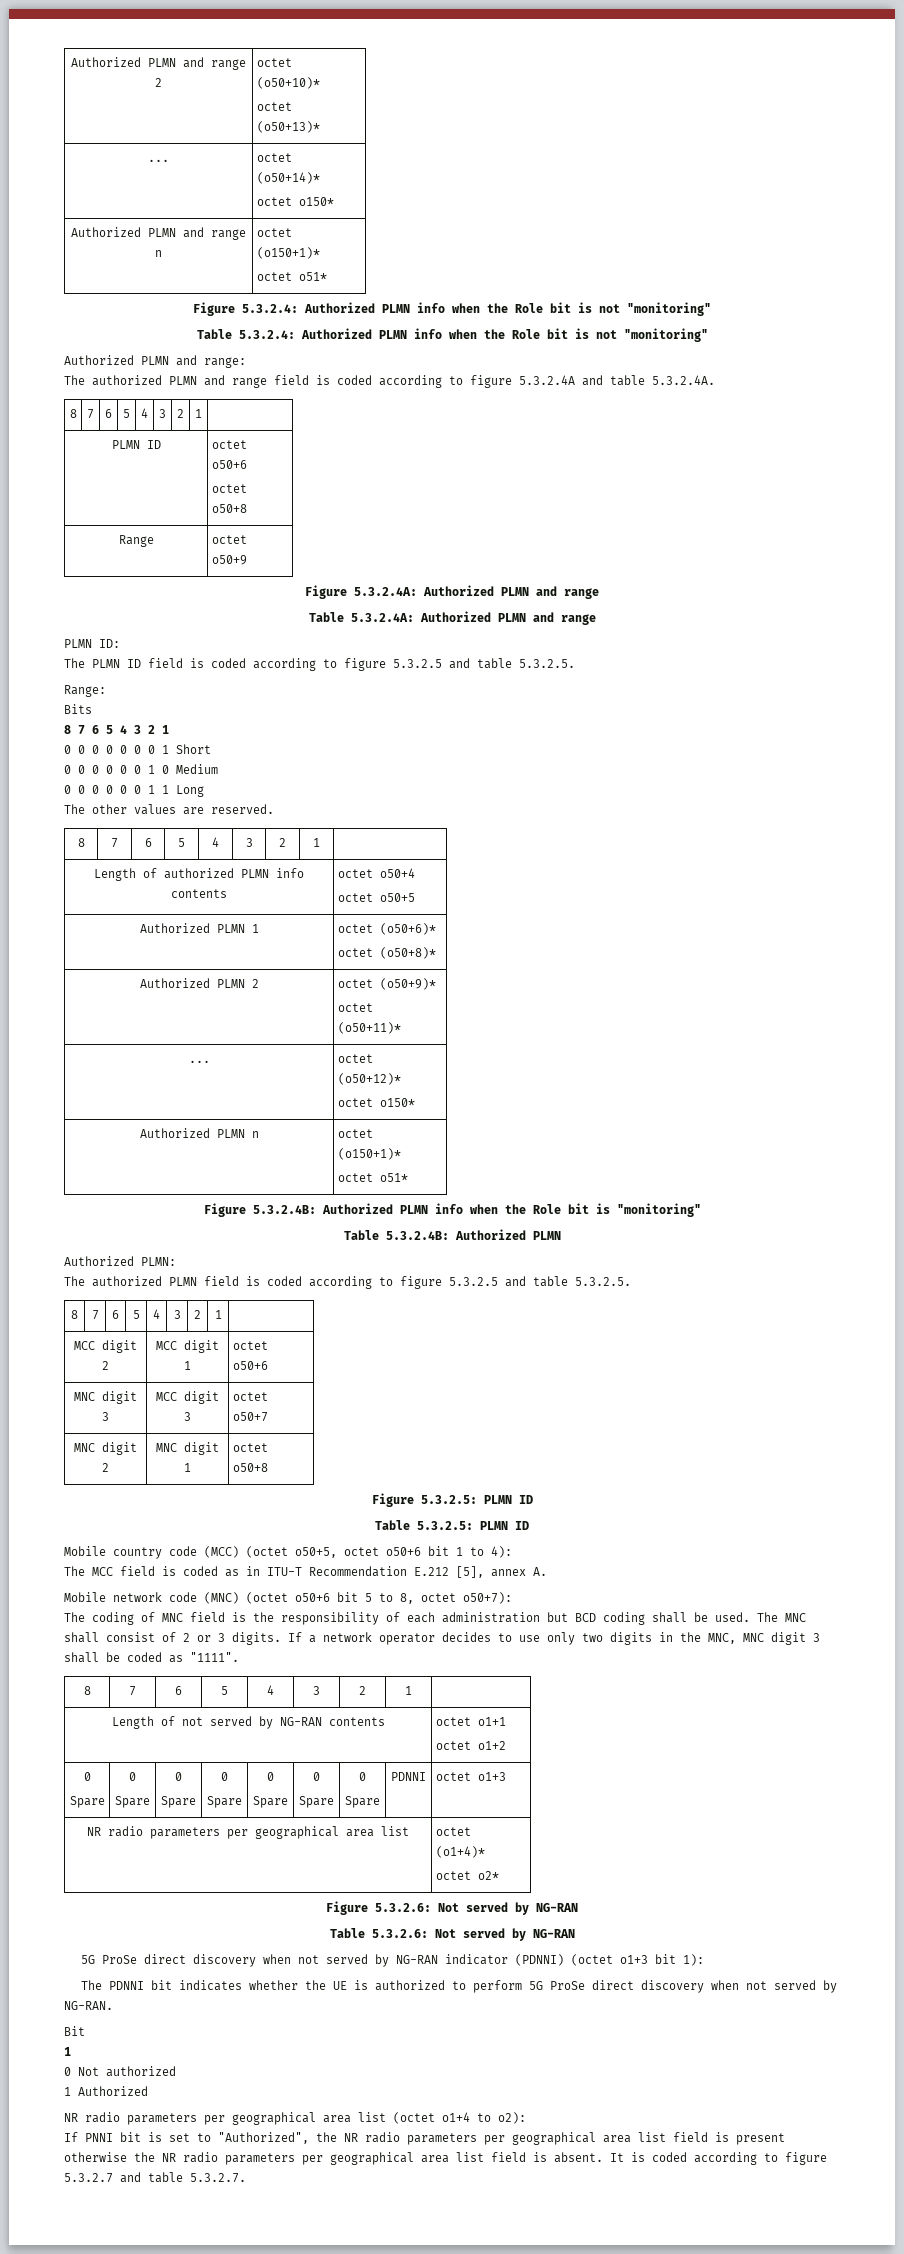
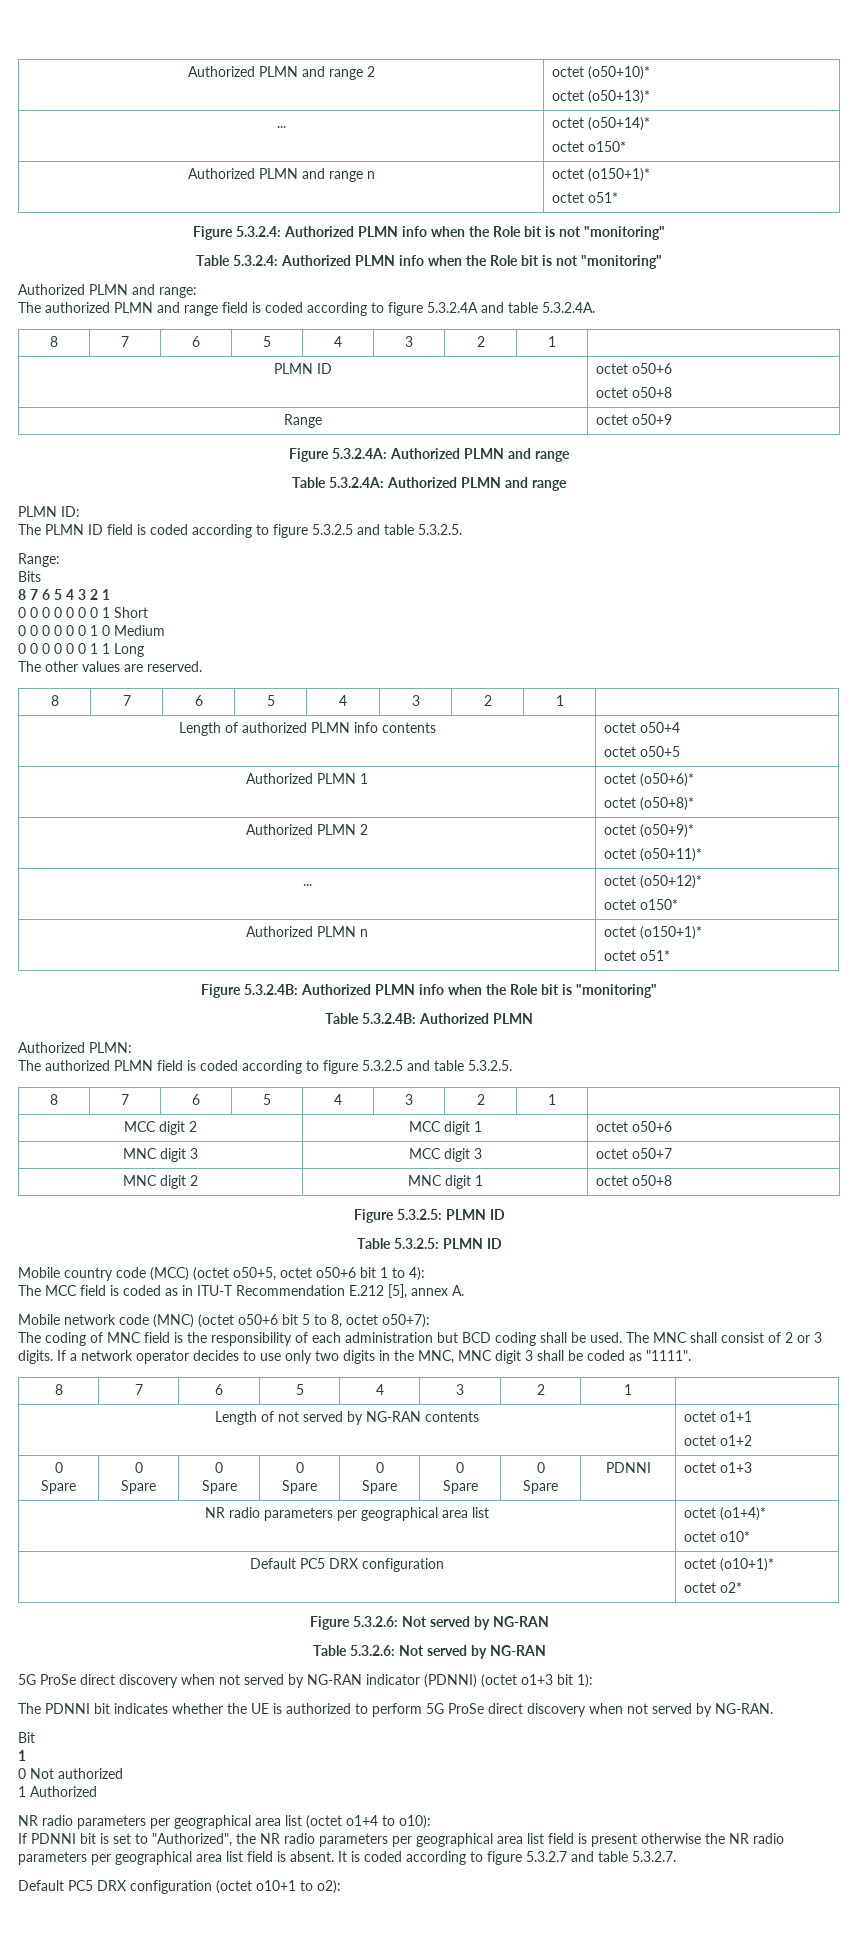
  NR radio parameters per geographical area list | octet (o1+4)*
+ octet o10*
+ Default PC5 DRX configuration | octet (o10+1)*
- NR radio parameters per geographical area list (octet o1+4 to o2):
- If PNNI bit is set to "Authorized", the NR radio parameters per geographical area list field is present otherwise the NR radio parameters per geographical area list field is absent.
+ NR radio parameters per geographical area list (octet o1+4 to o10):
+ If PDNNI bit is set to "Authorized", the NR radio parameters per geographical area list field is present otherwise the NR radio parameters per geographical area list field is absent.
+ Default PC5 DRX configuration (octet o10+1 to o2):

